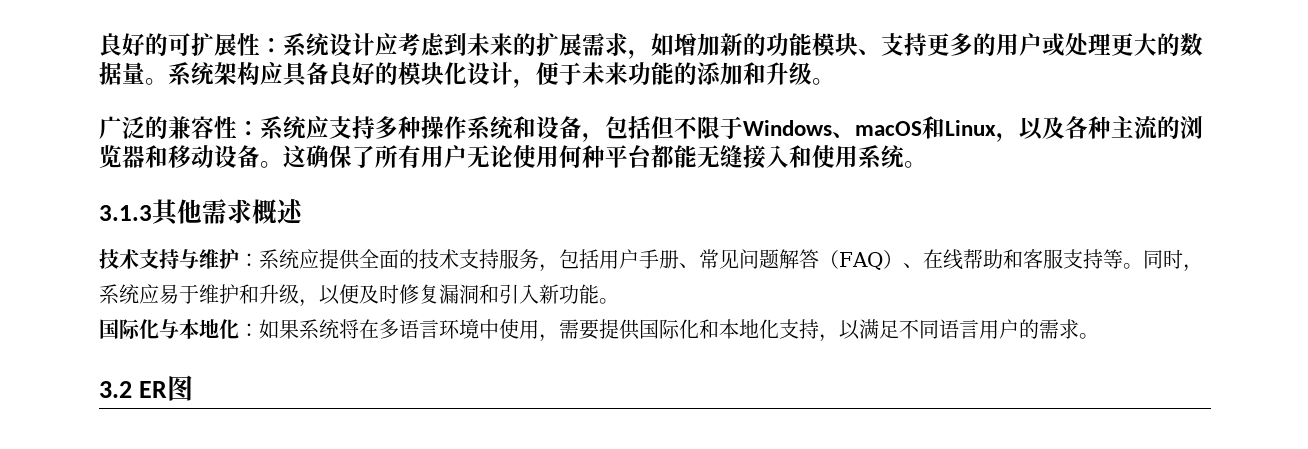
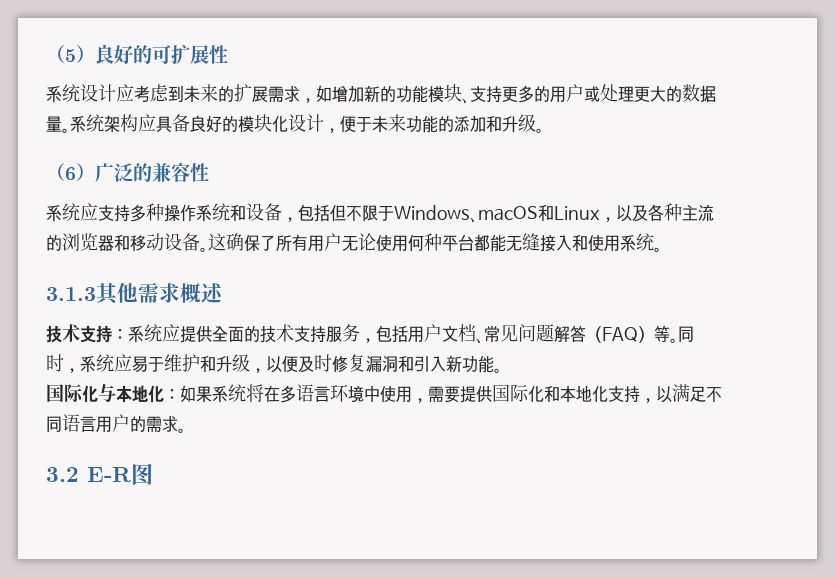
- 良好的可扩展性：系统设计应考虑到未来的扩展需求，如增加新的功能模块、支持更多的用户或处理更大的数据量。
+ （5）良好的可扩展性
+ 系统设计应考虑到未来的扩展需求，如增加新的功能模块、支持更多的用户或处理更大的数据量。
- 广泛的兼容性：系统应支持多种操作系统和设备，包括但不限于Windows、macOS和Linux，以及各种主流的浏览器和移动设备。
+ （6）广泛的兼容性
+ 系统应支持多种操作系统和设备，包括但不限于Windows、macOS和Linux，以及各种主流的浏览器和移动设备。
- 技术支持与维护：系统应提供全面的技术支持服务，包括用户手册、常见问题解答（FAQ）、在线帮助和客服支持等。
+ 技术支持：系统应提供全面的技术支持服务，包括用户文档、常见问题解答（FAQ）等。
- 3.2 ER图
+ 3.2 E-R图

